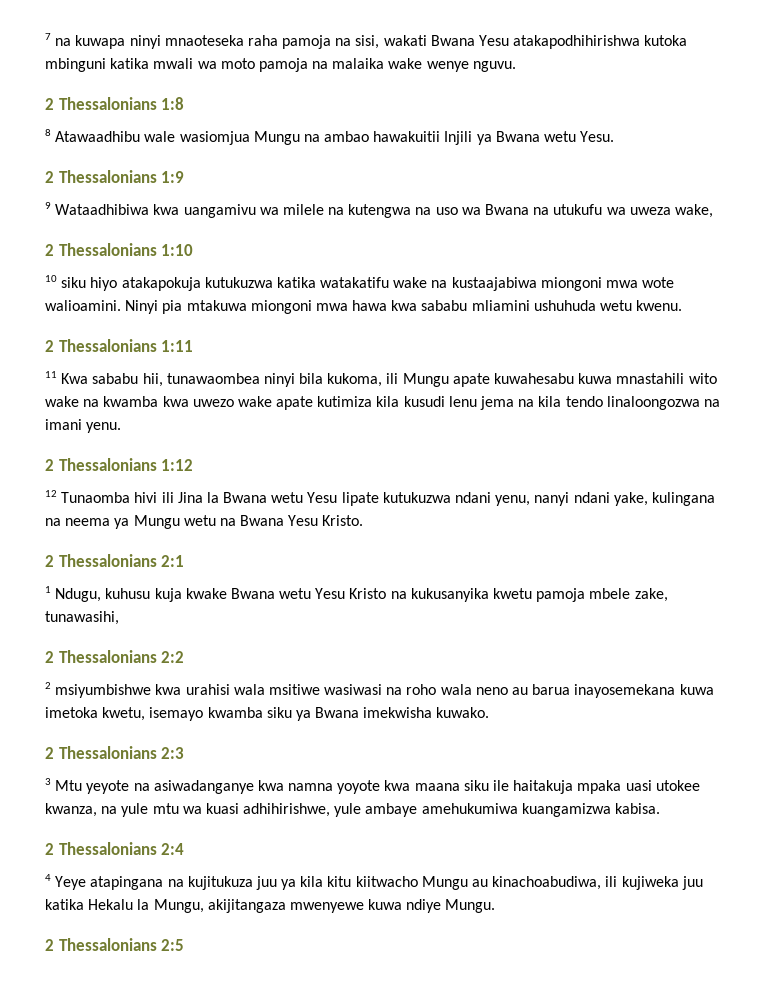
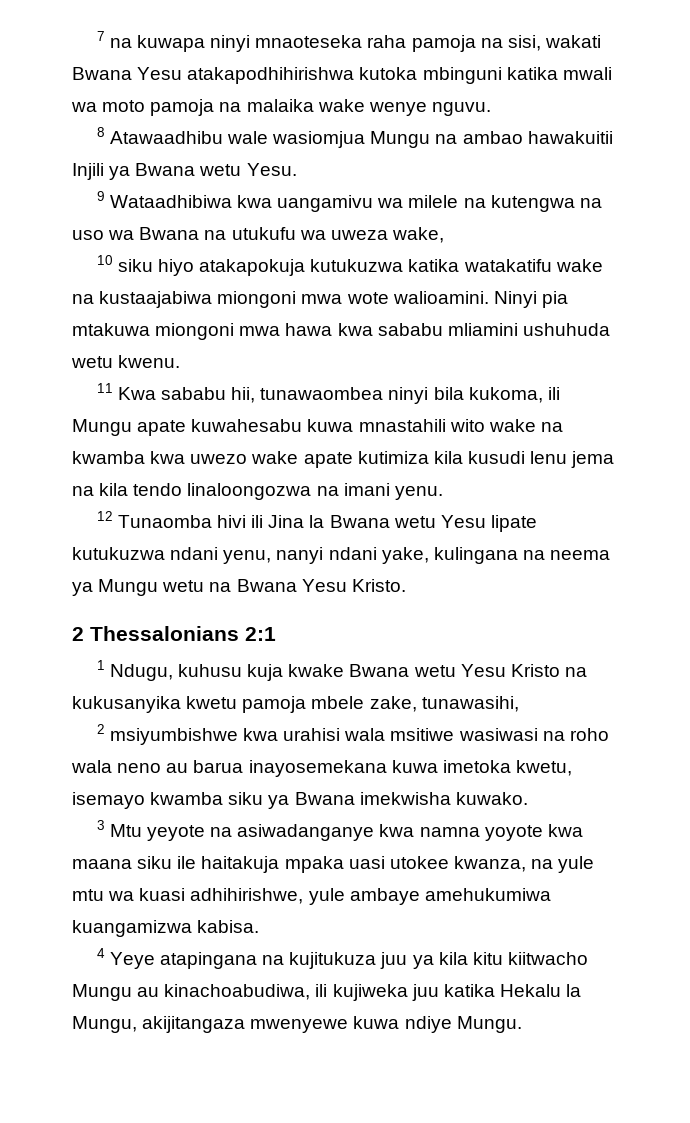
- 2 Thessalonians 1:8
- 2 Thessalonians 1:9
- 2 Thessalonians 1:10
- 2 Thessalonians 1:11
- 2 Thessalonians 1:12
- 2 Thessalonians 2:2
- 2 Thessalonians 2:3
- 2 Thessalonians 2:4
- 2 Thessalonians 2:5

